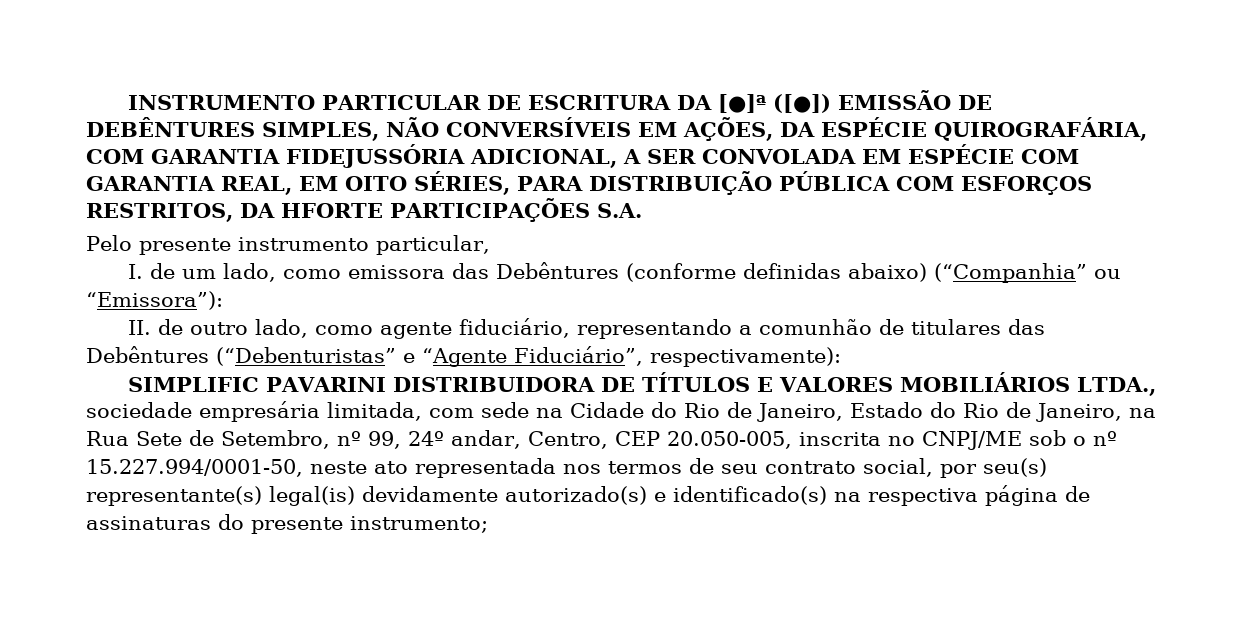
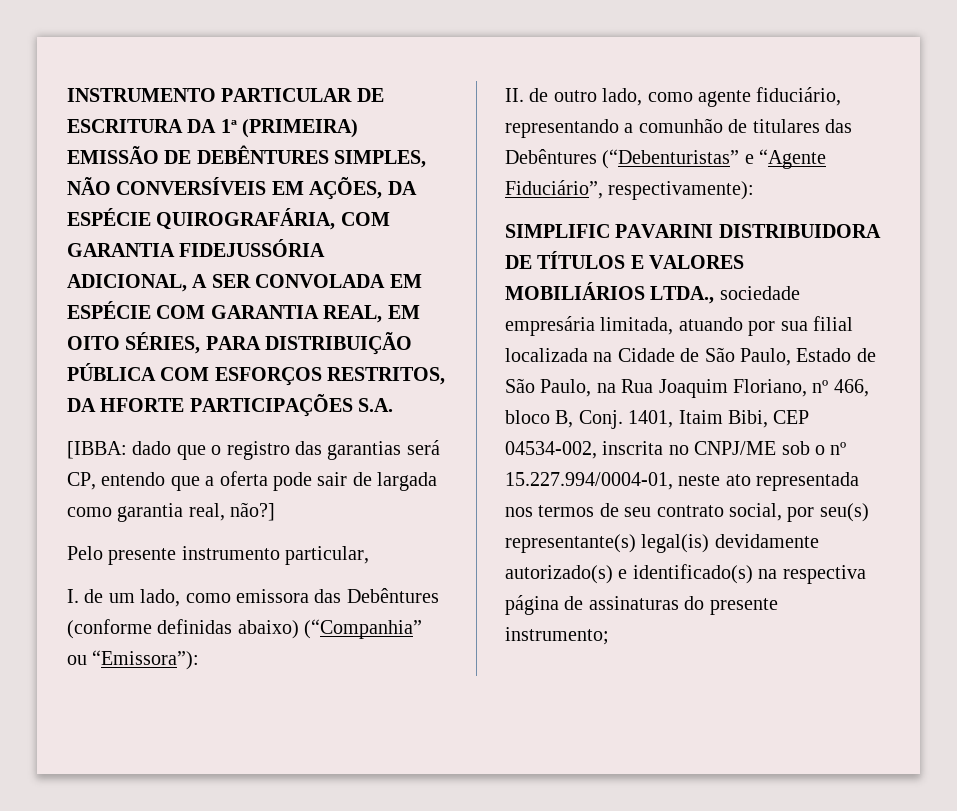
- INSTRUMENTO PARTICULAR DE ESCRITURA DA [●]ª ([●]) EMISSÃO DE DEBÊNTURES SIMPLES, NÃO CONVERSÍVEIS EM AÇÕES, DA ESPÉCIE QUIROGRAFÁRIA, COM GARANTIA FIDEJUSSÓRIA ADICIONAL, A SER CONVOLADA EM ESPÉCIE COM GARANTIA REAL, EM OITO SÉRIES, PARA DISTRIBUIÇÃO PÚBLICA COM ESFORÇOS RESTRITOS, DA HFORTE PARTICIPAÇÕES S.A.
+ INSTRUMENTO PARTICULAR DE ESCRITURA DA 1ª (PRIMEIRA) EMISSÃO DE DEBÊNTURES SIMPLES, NÃO CONVERSÍVEIS EM AÇÕES, DA ESPÉCIE QUIROGRAFÁRIA, COM GARANTIA FIDEJUSSÓRIA ADICIONAL, A SER CONVOLADA EM ESPÉCIE COM GARANTIA REAL, EM OITO SÉRIES, PARA DISTRIBUIÇÃO PÚBLICA COM ESFORÇOS RESTRITOS, DA HFORTE PARTICIPAÇÕES S.A.
+ [IBBA: dado que o registro das garantias será CP, entendo que a oferta pode sair de largada como garantia real, não?]
- SIMPLIFIC PAVARINI DISTRIBUIDORA DE TÍTULOS E VALORES MOBILIÁRIOS LTDA., sociedade empresária limitada, com sede na Cidade do Rio de Janeiro, Estado do Rio de Janeiro, na Rua Sete de Setembro, nº 99, 24º andar, Centro, CEP 20.050-005, inscrita no CNPJ/ME sob o nº 15.227.994/0001-50, neste ato representada nos termos de seu contrato social, por seu(s) representante(s) legal(is) devidamente autorizado(s) e identificado(s) na respectiva página de assinaturas do presente instrumento;
+ SIMPLIFIC PAVARINI DISTRIBUIDORA DE TÍTULOS E VALORES MOBILIÁRIOS LTDA., sociedade empresária limitada, atuando por sua filial localizada na Cidade de São Paulo, Estado de São Paulo, na Rua Joaquim Floriano, nº 466, bloco B, Conj. 1401, Itaim Bibi, CEP 04534-002, inscrita no CNPJ/ME sob o nº 15.227.994/0004-01, neste ato representada nos termos de seu contrato social, por seu(s) representante(s) legal(is) devidamente autorizado(s) e identificado(s) na respectiva página de assinaturas do presente instrumento;

